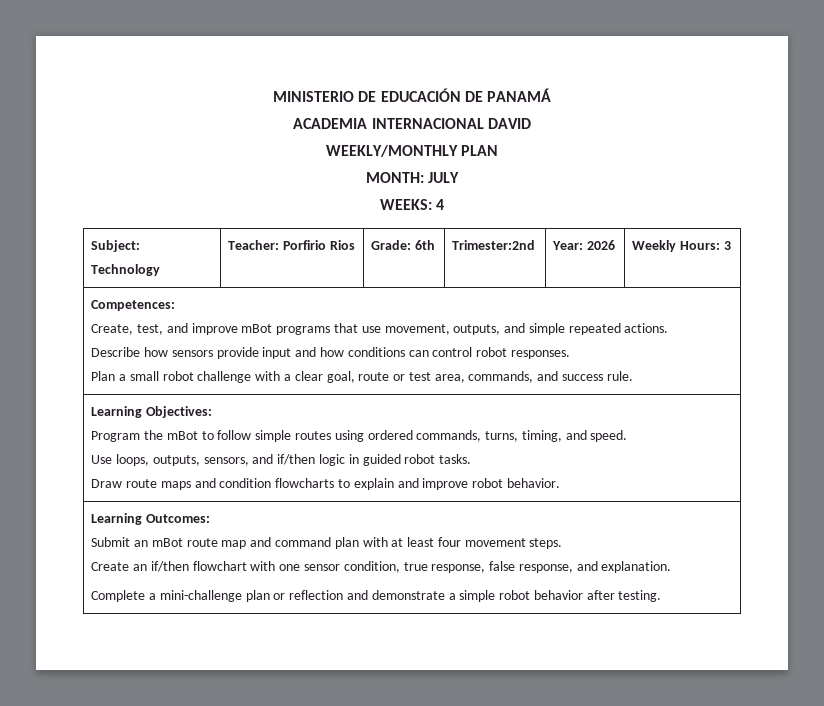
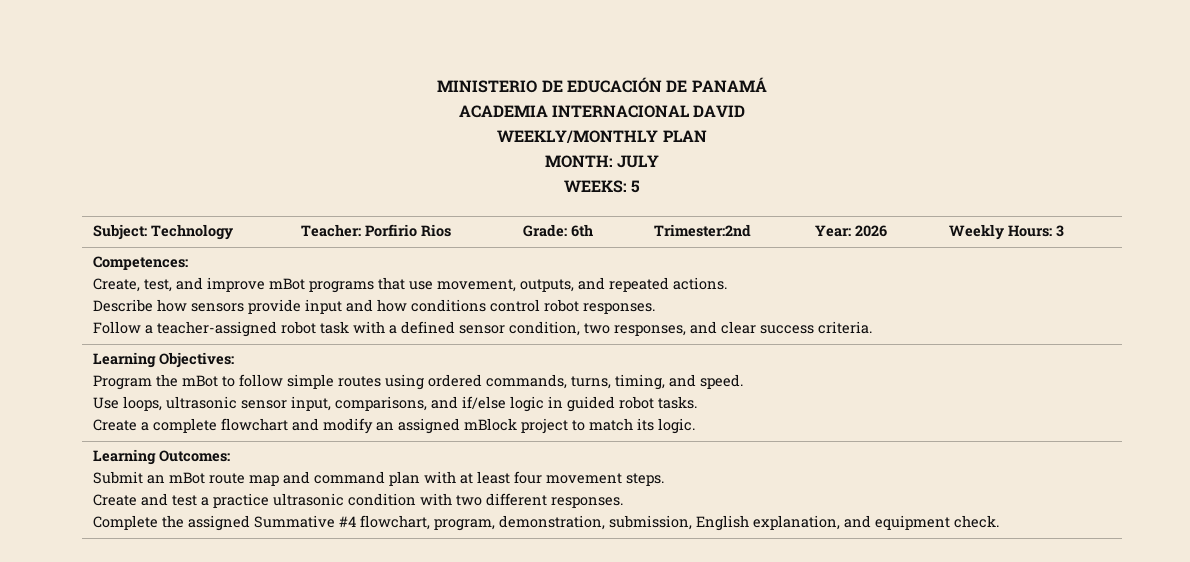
- WEEKS: 4
+ WEEKS: 5
- Create, test, and improve mBot programs that use movement, outputs, and simple repeated actions.
+ Create, test, and improve mBot programs that use movement, outputs, and repeated actions.
- Describe how sensors provide input and how conditions can control robot responses.
+ Describe how sensors provide input and how conditions control robot responses.
- Plan a small robot challenge with a clear goal, route or test area, commands, and success rule.
+ Follow a teacher-assigned robot task with a defined sensor condition, two responses, and clear success criteria.
- Use loops, outputs, sensors, and if/then logic in guided robot tasks.
+ Use loops, ultrasonic sensor input, comparisons, and if/else logic in guided robot tasks.
- Draw route maps and condition flowcharts to explain and improve robot behavior.
+ Create a complete flowchart and modify an assigned mBlock project to match its logic.
- Create an if/then flowchart with one sensor condition, true response, false response, and explanation.
- Complete a mini-challenge plan or reflection and demonstrate a simple robot behavior after testing.
+ Create and test a practice ultrasonic condition with two different responses.
+ Complete the assigned Summative #4 flowchart, program, demonstration, submission, English explanation, and equipment check.

